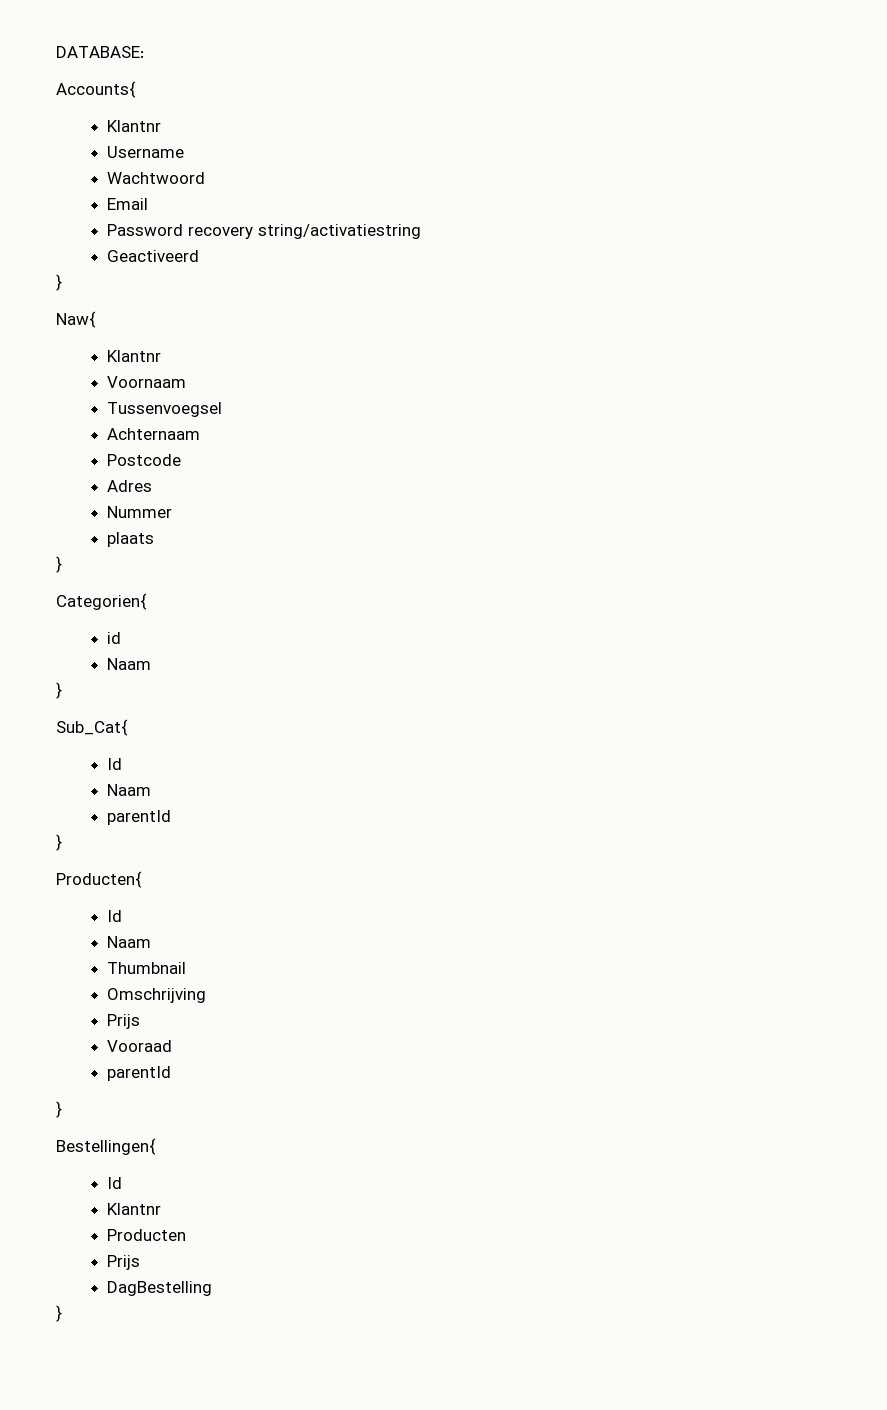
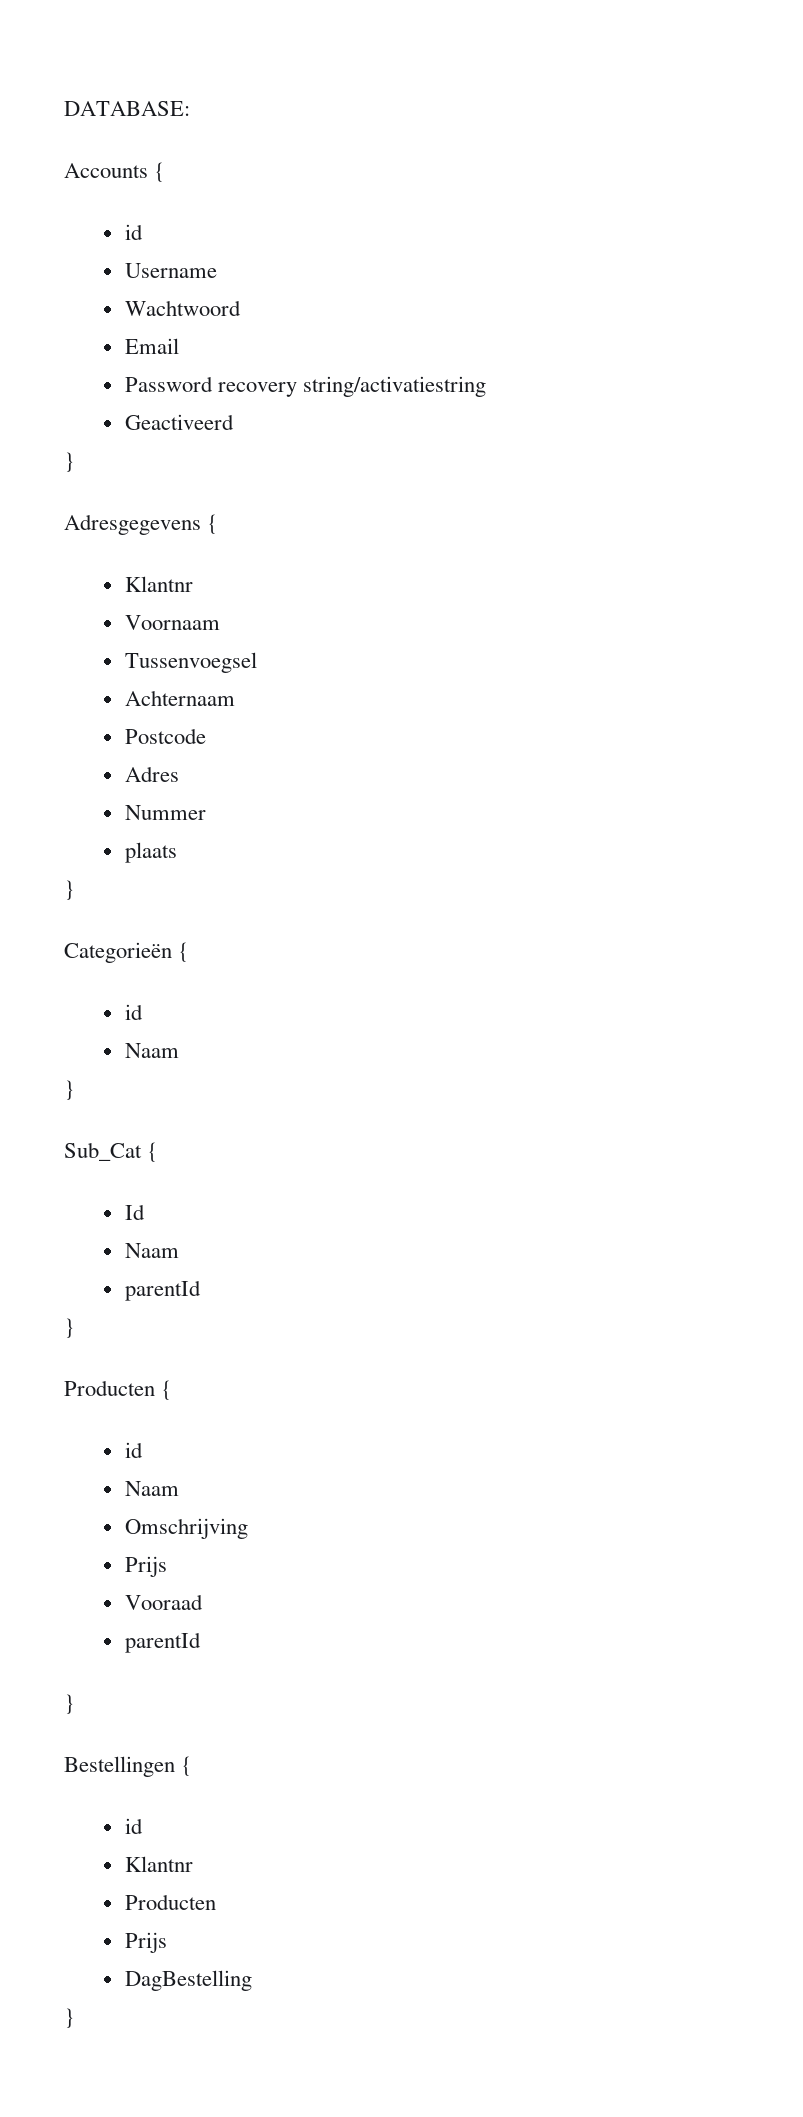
- Accounts{
- Klantnr
+ Accounts {
+ id
- Naw{
+ Adresgegevens {
- Categorien{
+ Categorieën {
- Sub_Cat{
+ Sub_Cat {
- Producten{
- Id
+ Producten {
+ id
  Naam
- Thumbnail
- Bestellingen{
- Id
+ Bestellingen {
+ id

